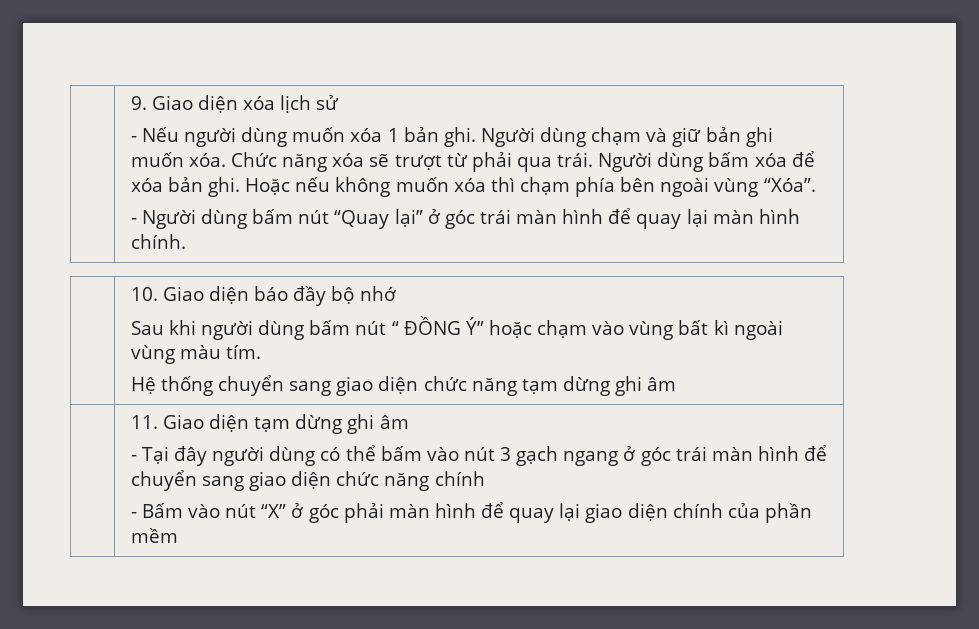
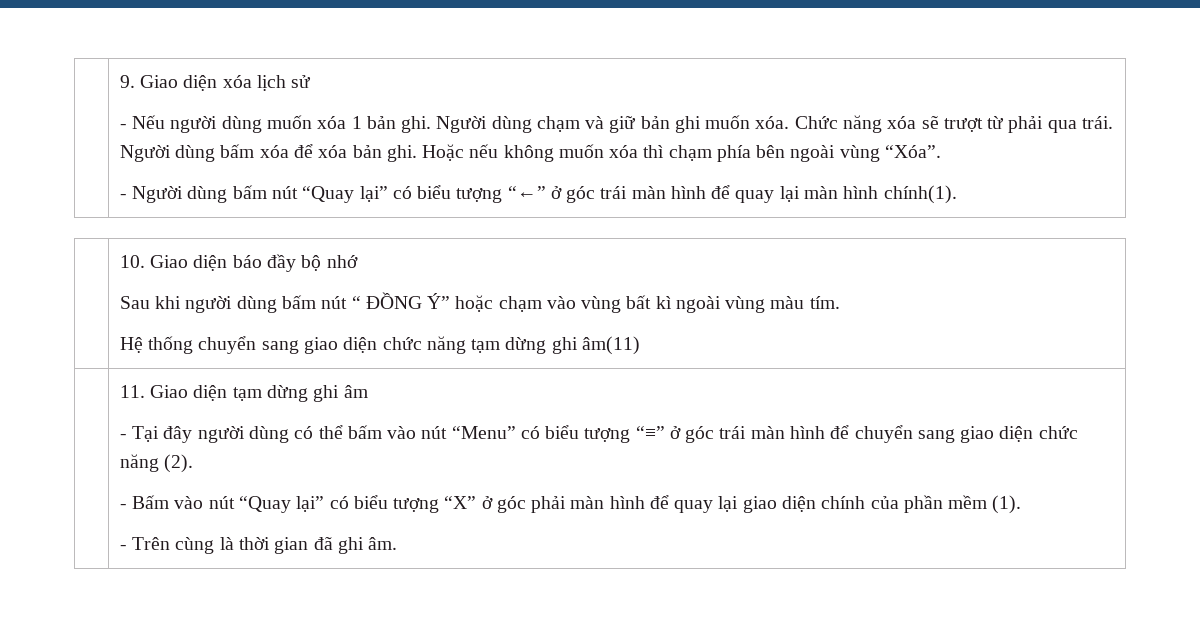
- - Người dùng bấm nút “Quay lại” ở góc trái màn hình để quay lại màn hình chính.
+ - Người dùng bấm nút “Quay lại” có biểu tượng “←” ở góc trái màn hình để quay lại màn hình chính(1).
  | 10. Giao diện báo đầy bộ nhớ
  Sau khi người dùng bấm nút “ ĐỒNG Ý” hoặc chạm vào vùng bất kì ngoài vùng màu tím.
- Hệ thống chuyển sang giao diện chức năng tạm dừng ghi âm
+ Hệ thống chuyển sang giao diện chức năng tạm dừng ghi âm(11)
- - Tại đây người dùng có thể bấm vào nút 3 gạch ngang ở góc trái màn hình để chuyển sang giao diện chức năng chính
+ - Tại đây người dùng có thể bấm vào nút “Menu” có biểu tượng “≡” ở góc trái màn hình để chuyển sang giao diện chức năng (2).
- - Bấm vào nút “X” ở góc phải màn hình để quay lại giao diện chính của phần mềm
+ - Bấm vào nút “Quay lại” có biểu tượng “X” ở góc phải màn hình để quay lại giao diện chính của phần mềm (1).
+ - Trên cùng là thời gian đã ghi âm.

